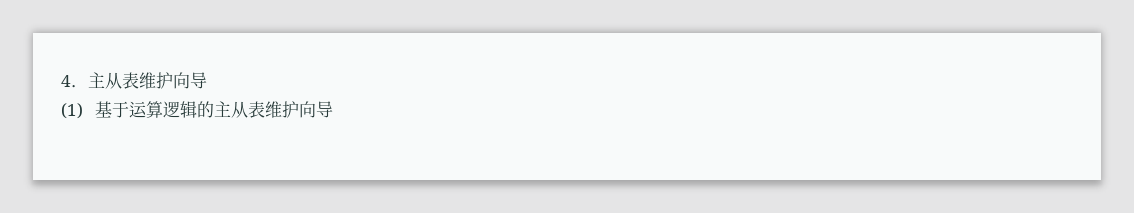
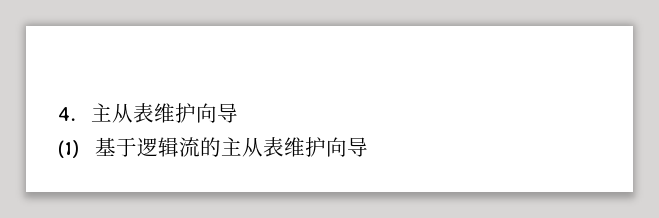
- (1)基于运算逻辑的主从表维护向导
+ (1)基于逻辑流的主从表维护向导

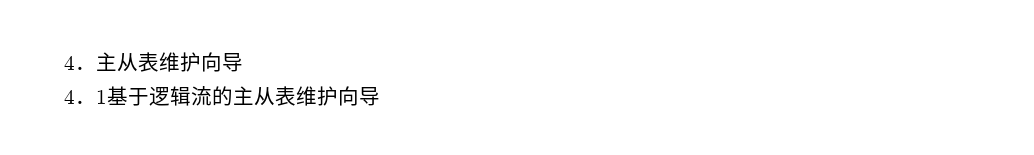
- (1)基于逻辑流的主从表维护向导
+ 4．1基于逻辑流的主从表维护向导

